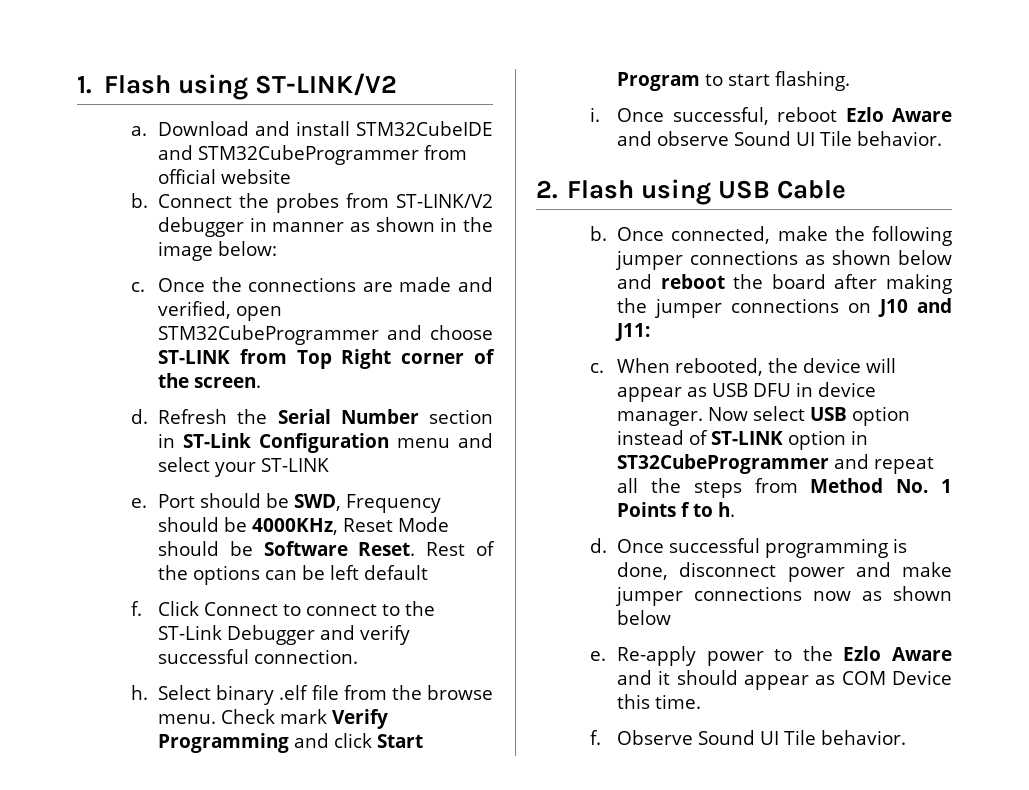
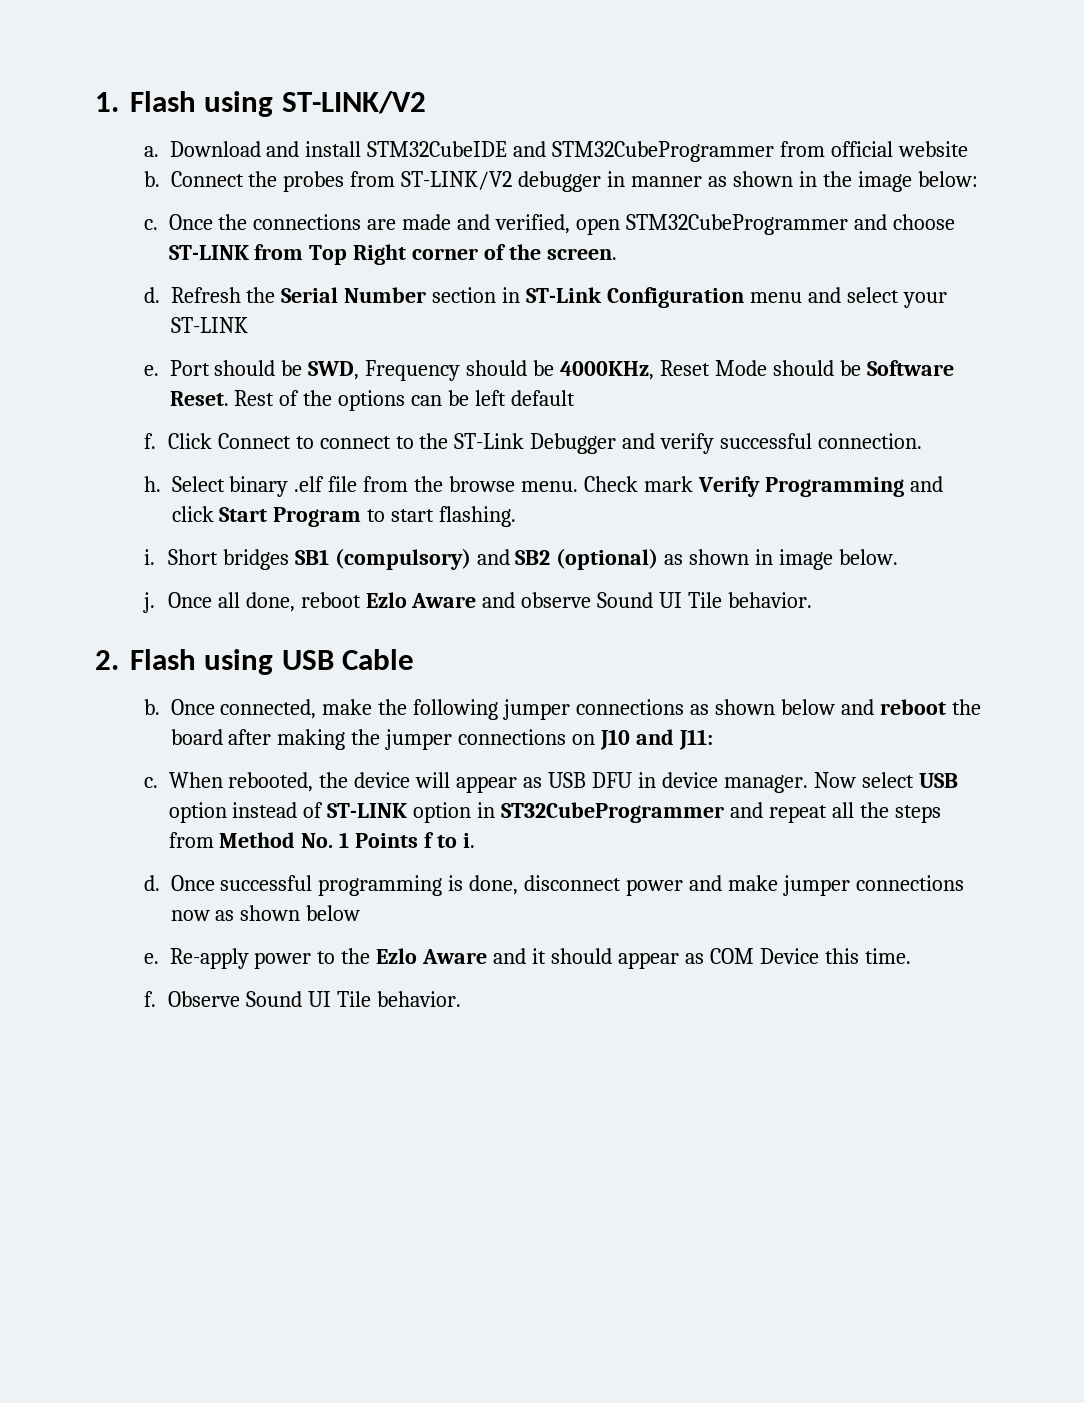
- Once successful, reboot Ezlo Aware and observe Sound UI Tile behavior.
+ Short bridges SB1 (compulsory) and SB2 (optional) as shown in image below.
+ j. Once all done, reboot Ezlo Aware and observe Sound UI Tile behavior.
- Now select USB option instead of ST-LINK option in ST32CubeProgrammer and repeat all the steps from Method No. 1 Points f to h.
+ Now select USB option instead of ST-LINK option in ST32CubeProgrammer and repeat all the steps from Method No. 1 Points f to i.

